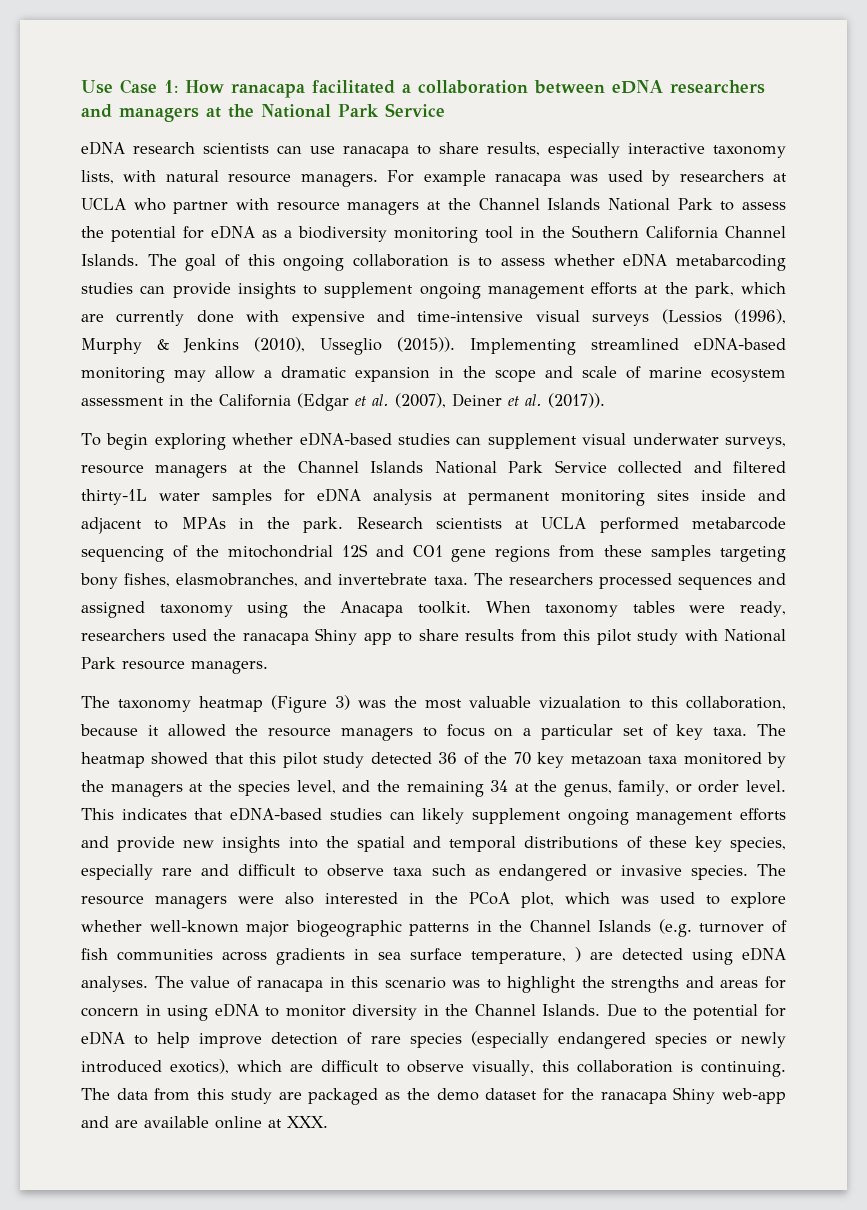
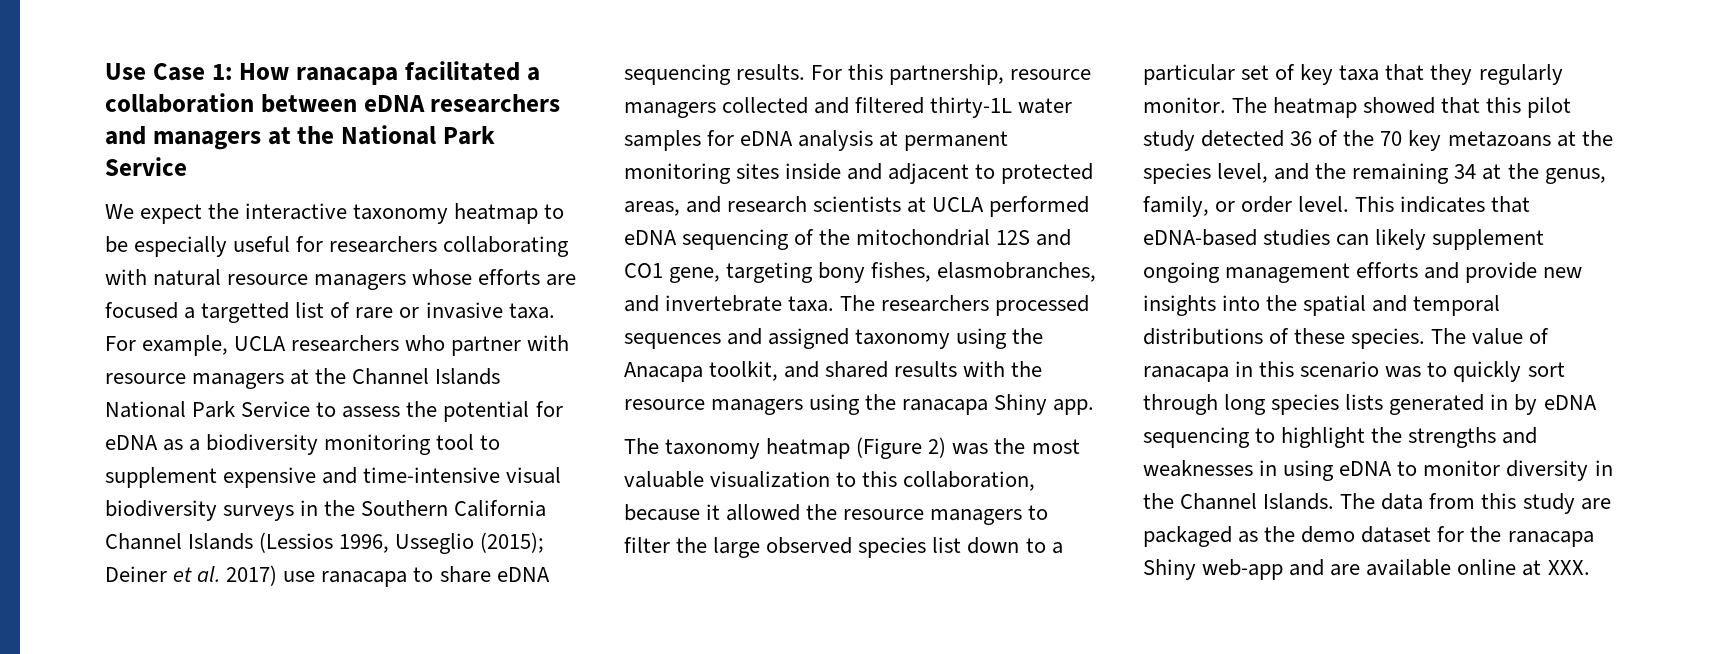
- eDNA research scientists can use ranacapa to share results, especially interactive taxonomy lists, with natural resource managers. For example ranacapa was used by researchers at UCLA who partner with resource managers at the Channel Islands National Park to assess the potential for eDNA as a biodiversity monitoring tool in the Southern California Channel Islands. The goal of this ongoing collaboration is to assess whether eDNA metabarcoding studies can provide insights to supplement ongoing management efforts at the park, which are currently done with expensive and time-intensive visual surveys (Lessios (1996), Murphy & Jenkins (2010), Usseglio (2015)). Implementing streamlined eDNA-based monitoring may allow a dramatic expansion in the scope and scale of marine ecosystem assessment in the California (Edgar et al. (2007), Deiner et al. (2017)).
- To begin exploring whether eDNA-based studies can supplement visual underwater surveys, resource managers at the Channel Islands National Park Service collected and filtered thirty-1L water samples for eDNA analysis at permanent monitoring sites inside and adjacent to MPAs in the park. Research scientists at UCLA performed metabarcode sequencing of the mitochondrial 12S and CO1 gene regions from these samples targeting bony fishes, elasmobranches, and invertebrate taxa.
+ We expect the interactive taxonomy heatmap to be especially useful for researchers collaborating with natural resource managers whose efforts are focused a targetted list of rare or invasive taxa. For example, UCLA researchers who partner with resource managers at the Channel Islands National Park Service to assess the potential for eDNA as a biodiversity monitoring tool to supplement expensive and time-intensive visual biodiversity surveys in the Southern California Channel Islands (Lessios 1996, Usseglio (2015); Deiner et al. 2017) use ranacapa to share eDNA sequencing results. For this partnership, resource managers collected and filtered thirty-1L water samples for eDNA analysis at permanent monitoring sites inside and adjacent to protected areas, and research scientists at UCLA performed eDNA sequencing of the mitochondrial 12S and CO1 gene, targeting bony fishes, elasmobranches, and invertebrate taxa.
- The researchers processed sequences and assigned taxonomy using the Anacapa toolkit. When taxonomy tables were ready, researchers used the ranacapa Shiny app to share results from this pilot study with National Park resource managers.
+ The researchers processed sequences and assigned taxonomy using the Anacapa toolkit, and shared results with the resource managers using the ranacapa Shiny app.
- The taxonomy heatmap (Figure 3) was the most valuable vizualation to this collaboration, because it allowed the resource managers to focus on a particular set of key taxa.
+ The taxonomy heatmap (Figure 2) was the most valuable visualization to this collaboration, because it allowed the resource managers to filter the large observed species list down to a particular set of key taxa that they regularly monitor.
- The heatmap showed that this pilot study detected 36 of the 70 key metazoan taxa monitored by the managers at the species level, and the remaining 34 at the genus, family, or order level.
+ The heatmap showed that this pilot study detected 36 of the 70 key metazoans at the species level, and the remaining 34 at the genus, family, or order level.
- This indicates that eDNA-based studies can likely supplement ongoing management efforts and provide new insights into the spatial and temporal distributions of these key species, especially rare and difficult to observe taxa such as endangered or invasive species. The resource managers were also interested in the PCoA plot, which was used to explore whether well-known major biogeographic patterns in the Channel Islands (e.g. turnover of fish communities across gradients in sea surface temperature, ) are detected using eDNA analyses.
+ This indicates that eDNA-based studies can likely supplement ongoing management efforts and provide new insights into the spatial and temporal distributions of these species.
- The value of ranacapa in this scenario was to highlight the strengths and areas for concern in using eDNA to monitor diversity in the Channel Islands.
+ The value of ranacapa in this scenario was to quickly sort through long species lists generated in by eDNA sequencing to highlight the strengths and weaknesses in using eDNA to monitor diversity in the Channel Islands.
- Due to the potential for eDNA to help improve detection of rare species (especially endangered species or newly introduced exotics), which are difficult to observe visually, this collaboration is continuing.

